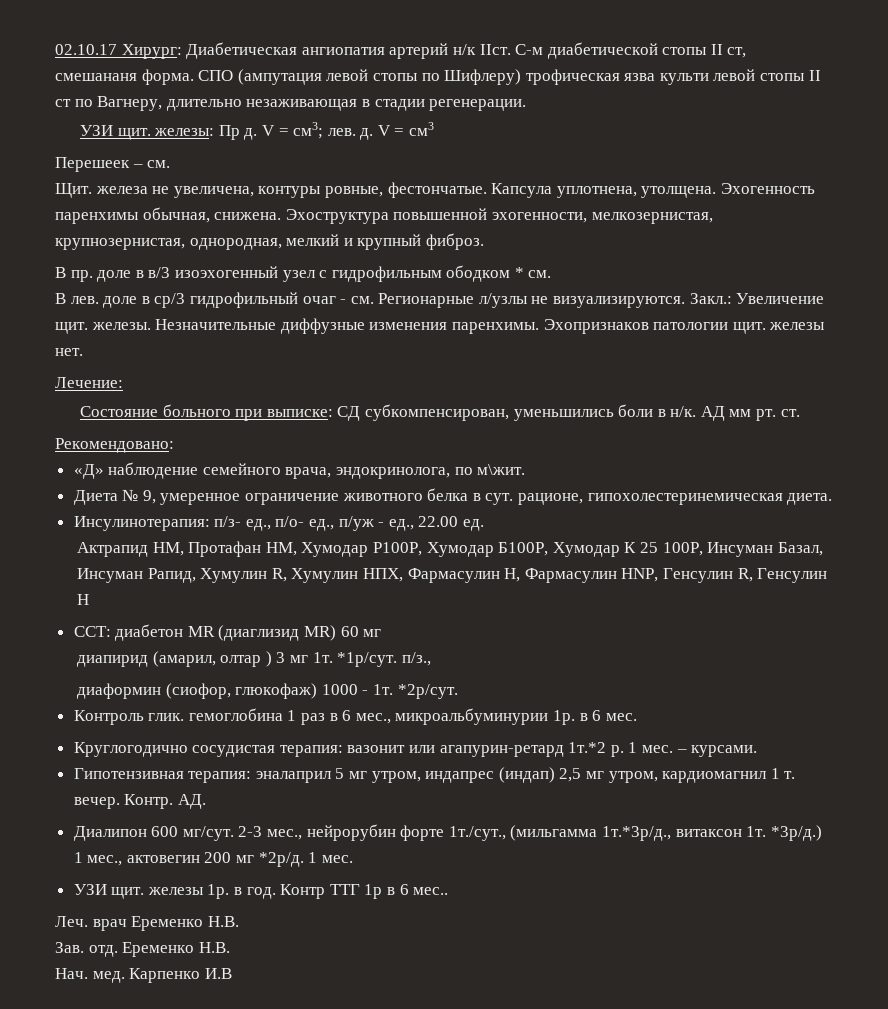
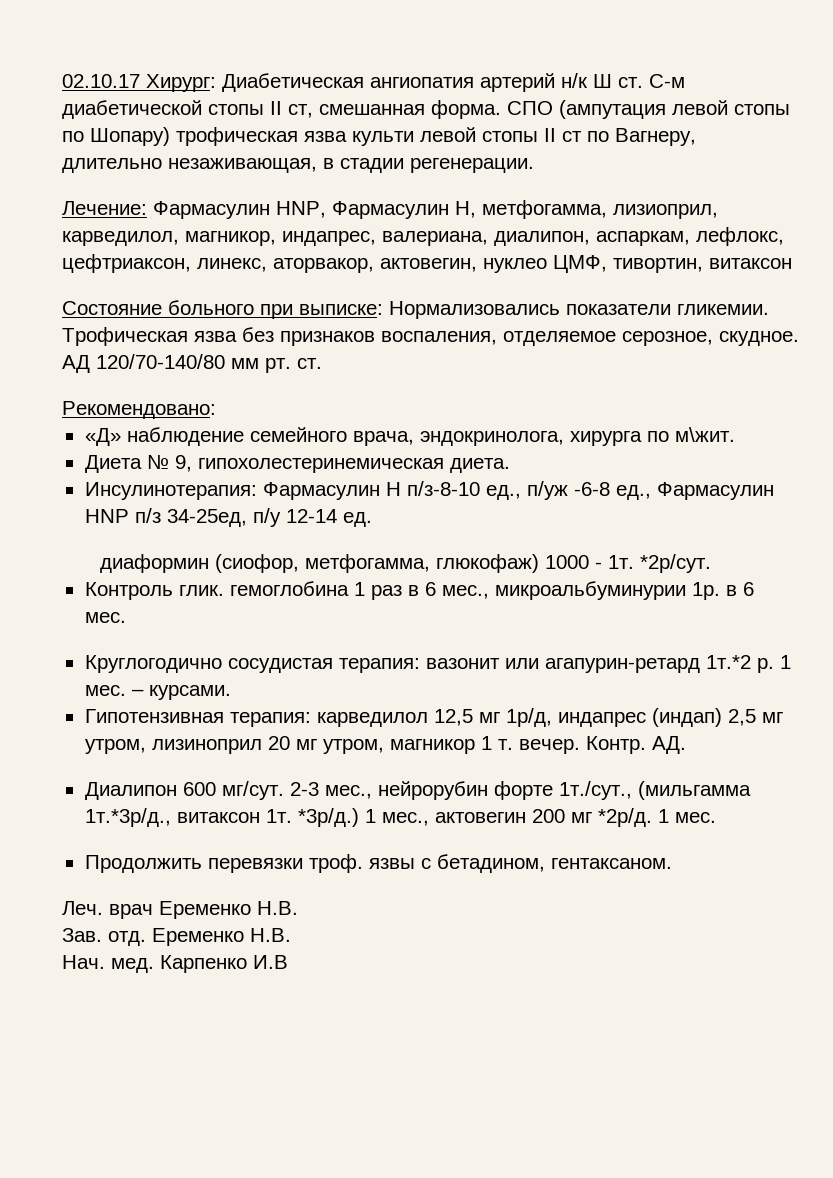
- 02.10.17 Хирург: Диабетическая ангиопатия артерий н/к IIcт.
+ 02.10.17 Хирург: Диабетическая ангиопатия артерий н/к Ш cт.
- С-м диабетической стопы II ст, смешананя форма.
+ С-м диабетической стопы II ст, смешанная форма.
- СПО (ампутация левой стопы по Шифлеру) трофическая язва культи левой стопы II ст по Вагнеру, длительно незаживающая в стадии регенерации.
+ СПО (ампутация левой стопы по Шопару) трофическая язва культи левой стопы II ст по Вагнеру, длительно незаживающая, в стадии регенерации.
- УЗИ щит. железы: Пр д. V = см3; лев. д. V = см3
- Перешеек – см.
- Щит. железа не увеличена, контуры ровные, фестончатые. Капсула уплотнена, утолщена. Эхогенность паренхимы обычная, снижена. Эхоструктура повышенной эхогенности, мелкозернистая, крупнозернистая, однородная, мелкий и крупный фиброз.
- В пр. доле в в/3 изоэхогенный узел с гидрофильным ободком * см.
- В лев. доле в ср/3 гидрофильный очаг - см. Регионарные л/узлы не визуализируются. Закл.: Увеличение щит. железы. Незначительные диффузные изменения паренхимы. Эхопризнаков патологии щит. железы нет.
- Лечение:
- Состояние больного при выписке: СД субкомпенсирован, уменьшились боли в н/к. АД мм рт. ст.
+ Лечение: Фармасулин НNP, Фармасулин Н, метфогамма, лизиоприл, карведилол, магникор, индапрес, валериана, диалипон, аспаркам, лефлокс, цефтриаксон, линекс, аторвакор, актовегин, нуклео ЦМФ, тивортин, витаксон
+ Состояние больного при выписке: Нормализовались показатели гликемии. Трофическая язва без признаков воспаления, отделяемое серозное, скудное. АД 120/70-140/80 мм рт. ст.
- «Д» наблюдение семейного врача, эндокринолога, по м\жит.
+ «Д» наблюдение семейного врача, эндокринолога, хирурга по м\жит.
- Диета № 9, умеренное ограничение животного белка в сут. рационе, гипохолестеринемическая диета.
- Инсулинотерапия: п/з- ед., п/о- ед., п/уж - ед., 22.00 ед.
- Актрапид НМ, Протафан НМ, Хумодар Р100Р, Хумодар Б100Р, Хумодар К 25 100Р, Инсуман Базал, Инсуман Рапид, Хумулин R, Хумулин НПХ, Фармасулин Н, Фармасулин НNР, Генсулин R, Генсулин Н
- ССТ: диабетон МR (диаглизид МR) 60 мг
- диапирид (амарил, олтар ) 3 мг 1т. *1р/сут. п/з.,
+ Диета № 9, гипохолестеринемическая диета.
+ Инсулинотерапия: Фармасулин Н п/з-8-10 ед., п/уж -6-8 ед., Фармасулин НNP п/з 34-25ед, п/у 12-14 ед.
- диаформин (сиофор, глюкофаж) 1000 - 1т.
+ диаформин (сиофор, метфогамма, глюкофаж) 1000 - 1т.
- Гипотензивная терапия: эналаприл 5 мг утром, индапрес (индап) 2,5 мг утром, кардиомагнил 1 т. вечер.
+ Гипотензивная терапия: карведилол 12,5 мг 1р/д, индапрес (индап) 2,5 мг утром, лизиноприл 20 мг утром, магникор 1 т. вечер.
- УЗИ щит. железы 1р. в год. Контр ТТГ 1р в 6 мес..
+ Продолжить перевязки троф. язвы с бетадином, гентаксаном.

